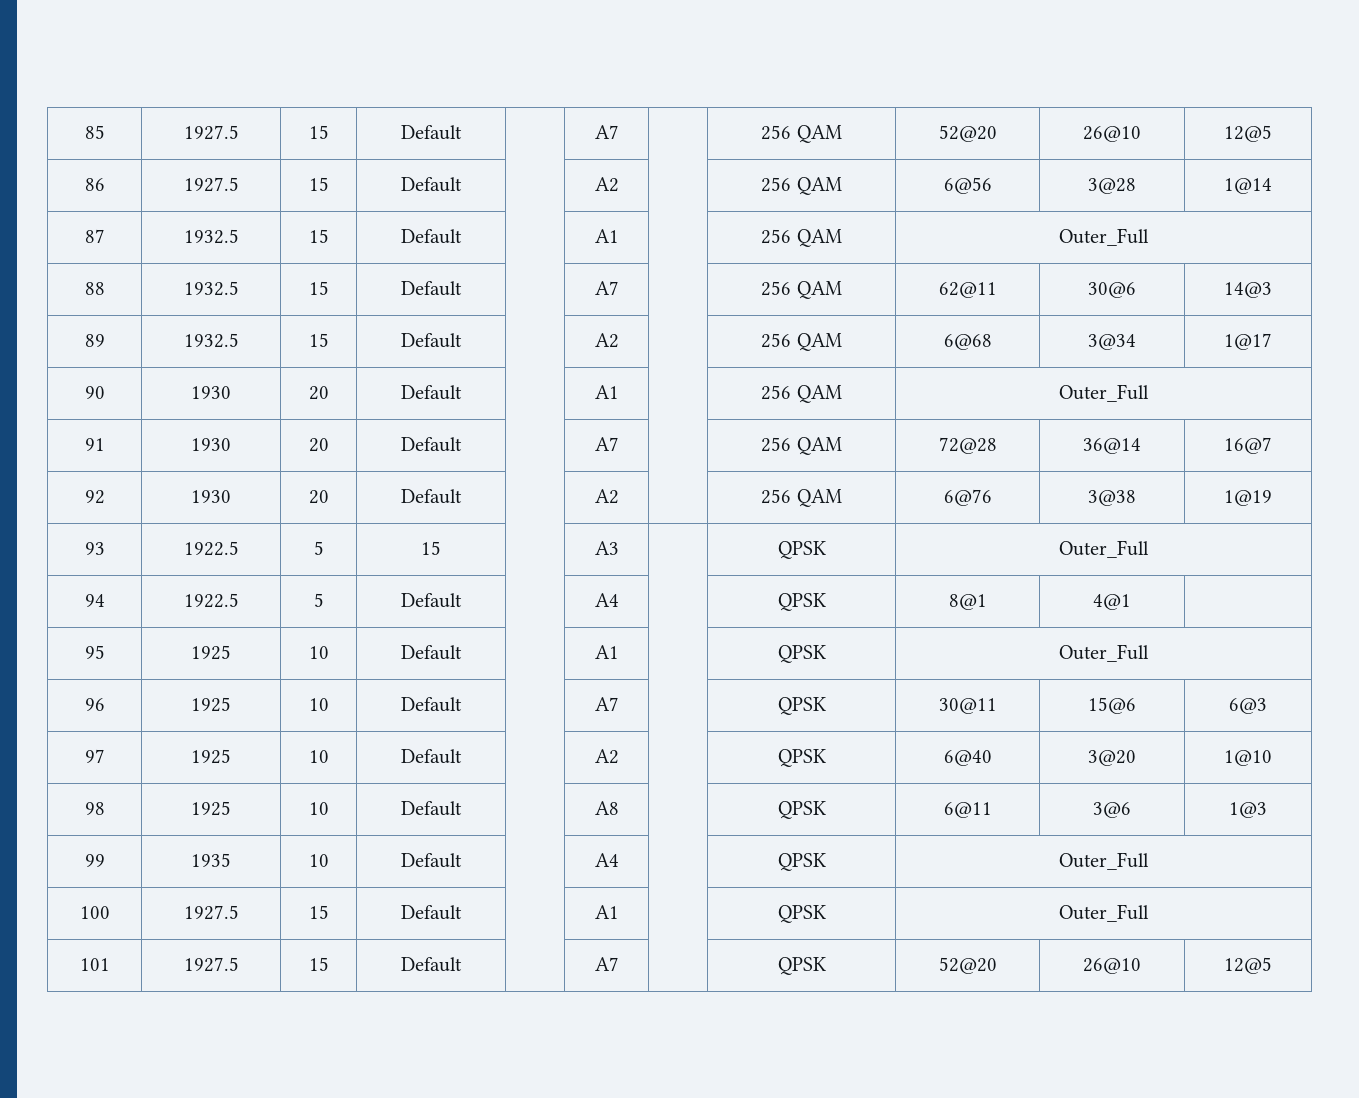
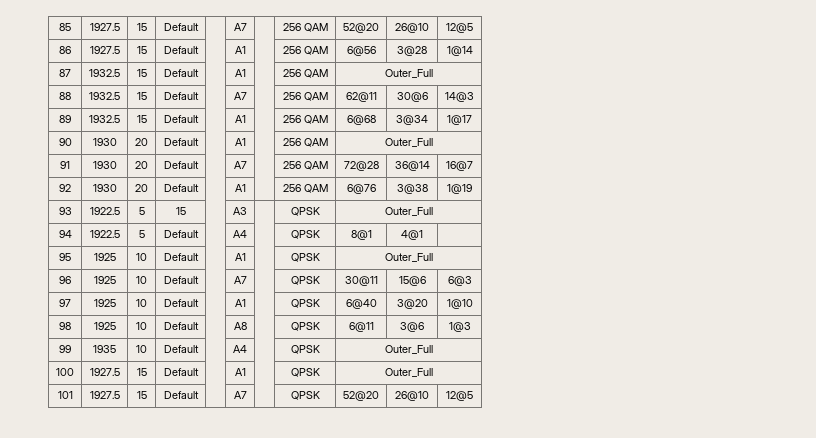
- 86 | 1927.5 | 15 | Default | | A2 | | 256 QAM | 6@56 | 3@28 | 1@14
+ 86 | 1927.5 | 15 | Default | | A1 | | 256 QAM | 6@56 | 3@28 | 1@14
- 89 | 1932.5 | 15 | Default | | A2 | | 256 QAM | 6@68 | 3@34 | 1@17
+ 89 | 1932.5 | 15 | Default | | A1 | | 256 QAM | 6@68 | 3@34 | 1@17
- 92 | 1930 | 20 | Default | | A2 | | 256 QAM | 6@76 | 3@38 | 1@19
+ 92 | 1930 | 20 | Default | | A1 | | 256 QAM | 6@76 | 3@38 | 1@19
- 97 | 1925 | 10 | Default | | A2 | | QPSK | 6@40 | 3@20 | 1@10
+ 97 | 1925 | 10 | Default | | A1 | | QPSK | 6@40 | 3@20 | 1@10

